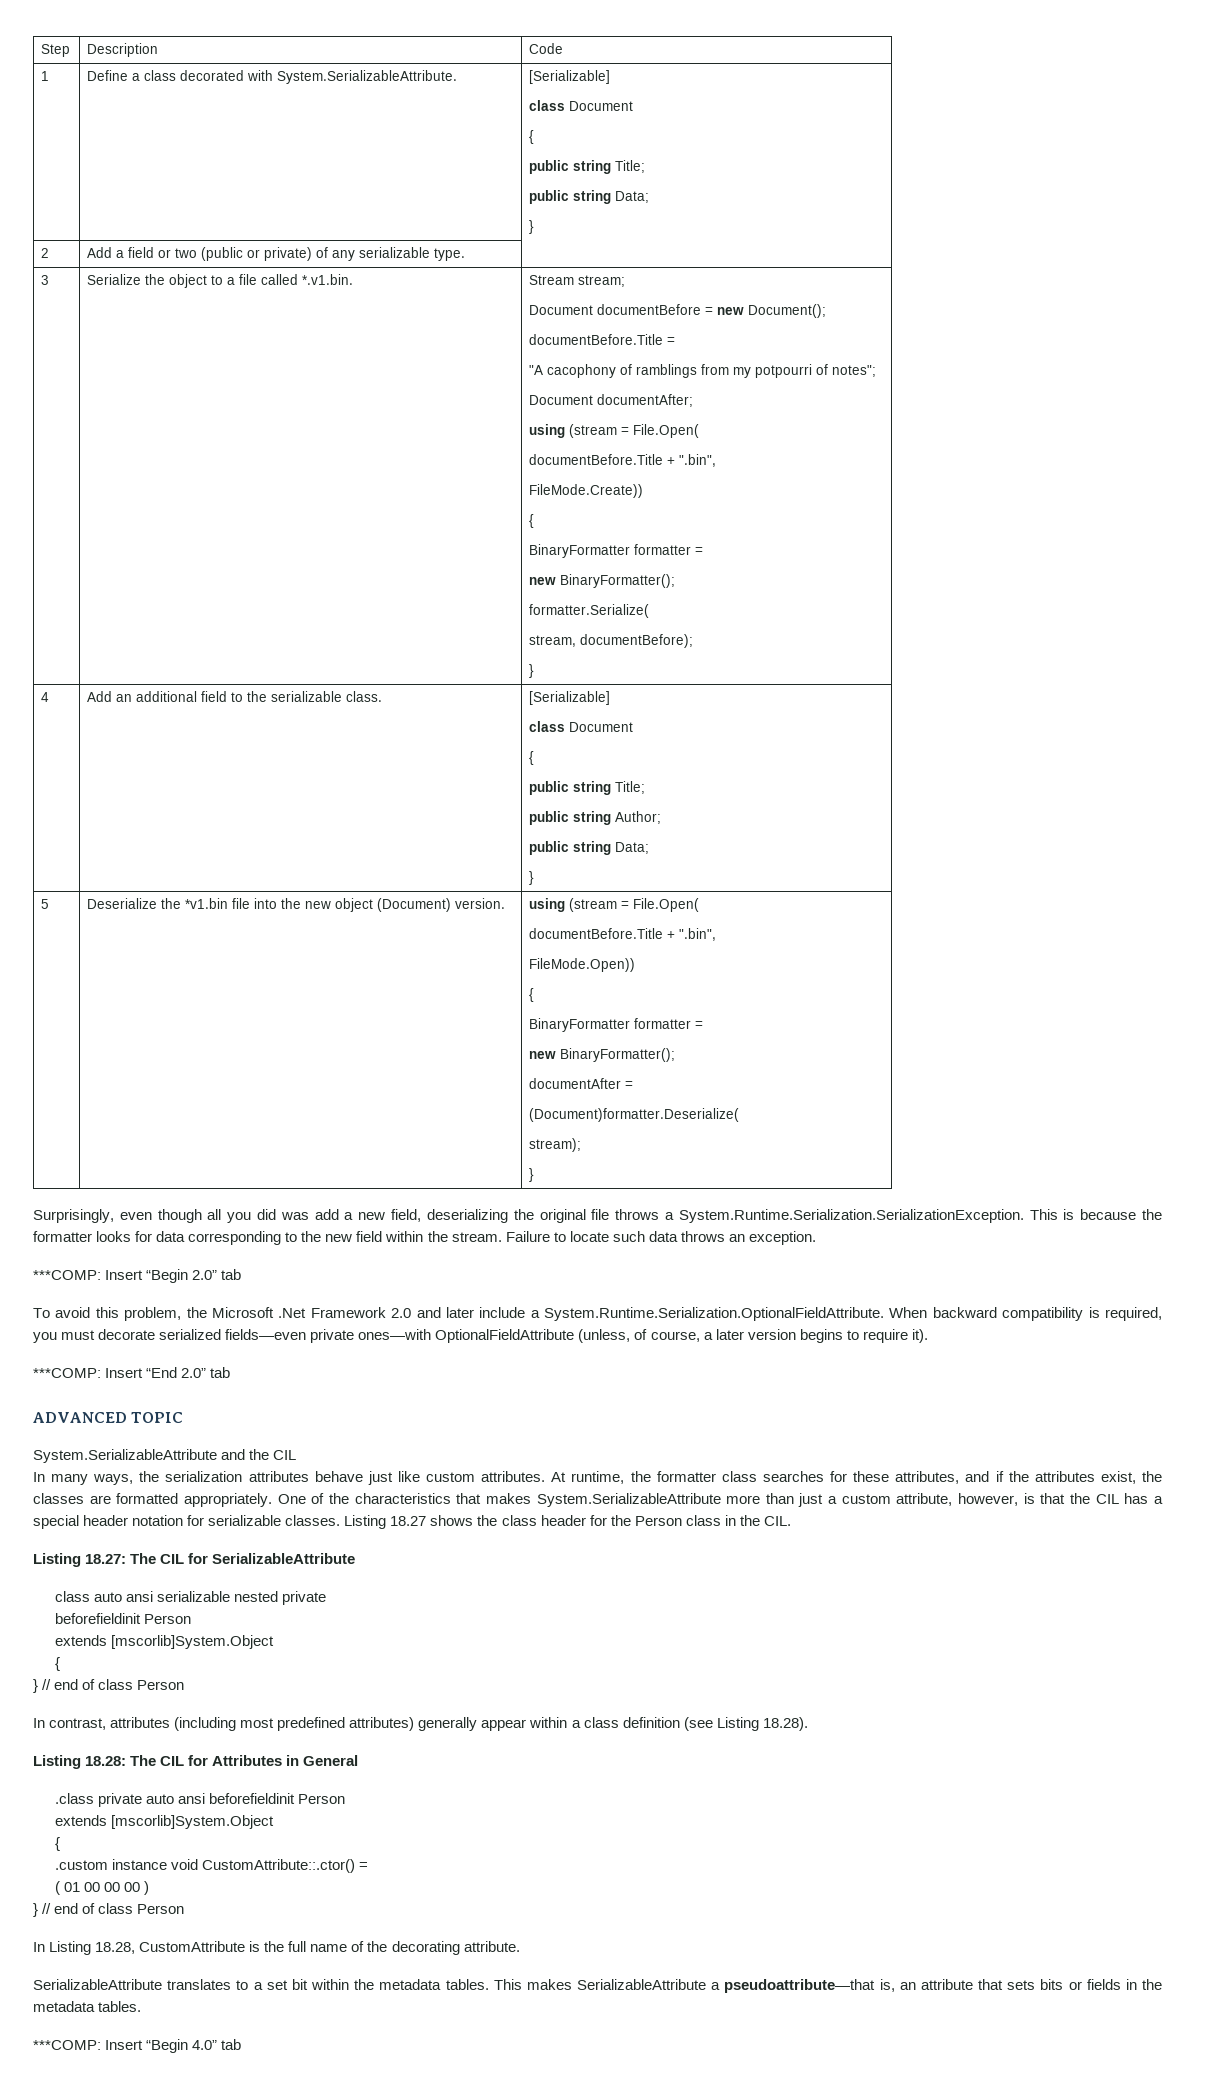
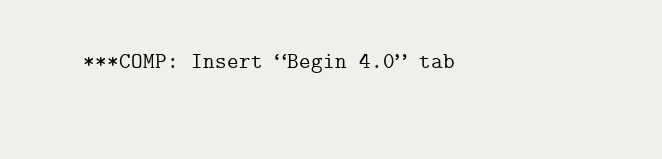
- Step | Description | Code
- 1 | Define a class decorated with System.SerializableAttribute. | [Serializable]
- class Document
- {
- public string Title;
- public string Data;
- }
- 2 | Add a field or two (public or private) of any serializable type. |
- 3 | Serialize the object to a file called *.v1.bin. | Stream stream;
- Document documentBefore = new Document();
- documentBefore.Title =
- "A cacophony of ramblings from my potpourri of notes";
- Document documentAfter;
- using (stream = File.Open(
- documentBefore.Title + ".bin",
- FileMode.Create))
- {
- BinaryFormatter formatter =
- new BinaryFormatter();
- formatter.Serialize(
- stream, documentBefore);
- }
- 4 | Add an additional field to the serializable class. | [Serializable]
- class Document
- {
- public string Title;
- public string Author;
- public string Data;
- }
- 5 | Deserialize the *v1.bin file into the new object (Document) version. | using (stream = File.Open(
- documentBefore.Title + ".bin",
- FileMode.Open))
- {
- BinaryFormatter formatter =
- new BinaryFormatter();
- documentAfter =
- (Document)formatter.Deserialize(
- stream);
- }
- Surprisingly, even though all you did was add a new field, deserializing the original file throws a System.Runtime.Serialization.SerializationException. This is because the formatter looks for data corresponding to the new field within the stream. Failure to locate such data throws an exception.
- ***COMP: Insert “Begin 2.0” tab
- To avoid this problem, the Microsoft .Net Framework 2.0 and later include a System.Runtime.Serialization.OptionalFieldAttribute. When backward compatibility is required, you must decorate serialized fields—even private ones—with OptionalFieldAttribute (unless, of course, a later version begins to require it).
- ***COMP: Insert “End 2.0” tab
- ADVANCED TOPIC
- System.SerializableAttribute and the CIL
- In many ways, the serialization attributes behave just like custom attributes. At runtime, the formatter class searches for these attributes, and if the attributes exist, the classes are formatted appropriately. One of the characteristics that makes System.SerializableAttribute more than just a custom attribute, however, is that the CIL has a special header notation for serializable classes. Listing 18.27 shows the class header for the Person class in the CIL.
- Listing 18.27: The CIL for SerializableAttribute
- class auto ansi serializable nested private
- beforefieldinit Person
- extends [mscorlib]System.Object
- {
- } // end of class Person
- In contrast, attributes (including most predefined attributes) generally appear within a class definition (see Listing 18.28).
- Listing 18.28: The CIL for Attributes in General
- .class private auto ansi beforefieldinit Person
- extends [mscorlib]System.Object
- {
- .custom instance void CustomAttribute::.ctor() =
- ( 01 00 00 00 )
- } // end of class Person
- In Listing 18.28, CustomAttribute is the full name of the decorating attribute.
- SerializableAttribute translates to a set bit within the metadata tables. This makes SerializableAttribute a pseudoattribute—that is, an attribute that sets bits or fields in the metadata tables.

